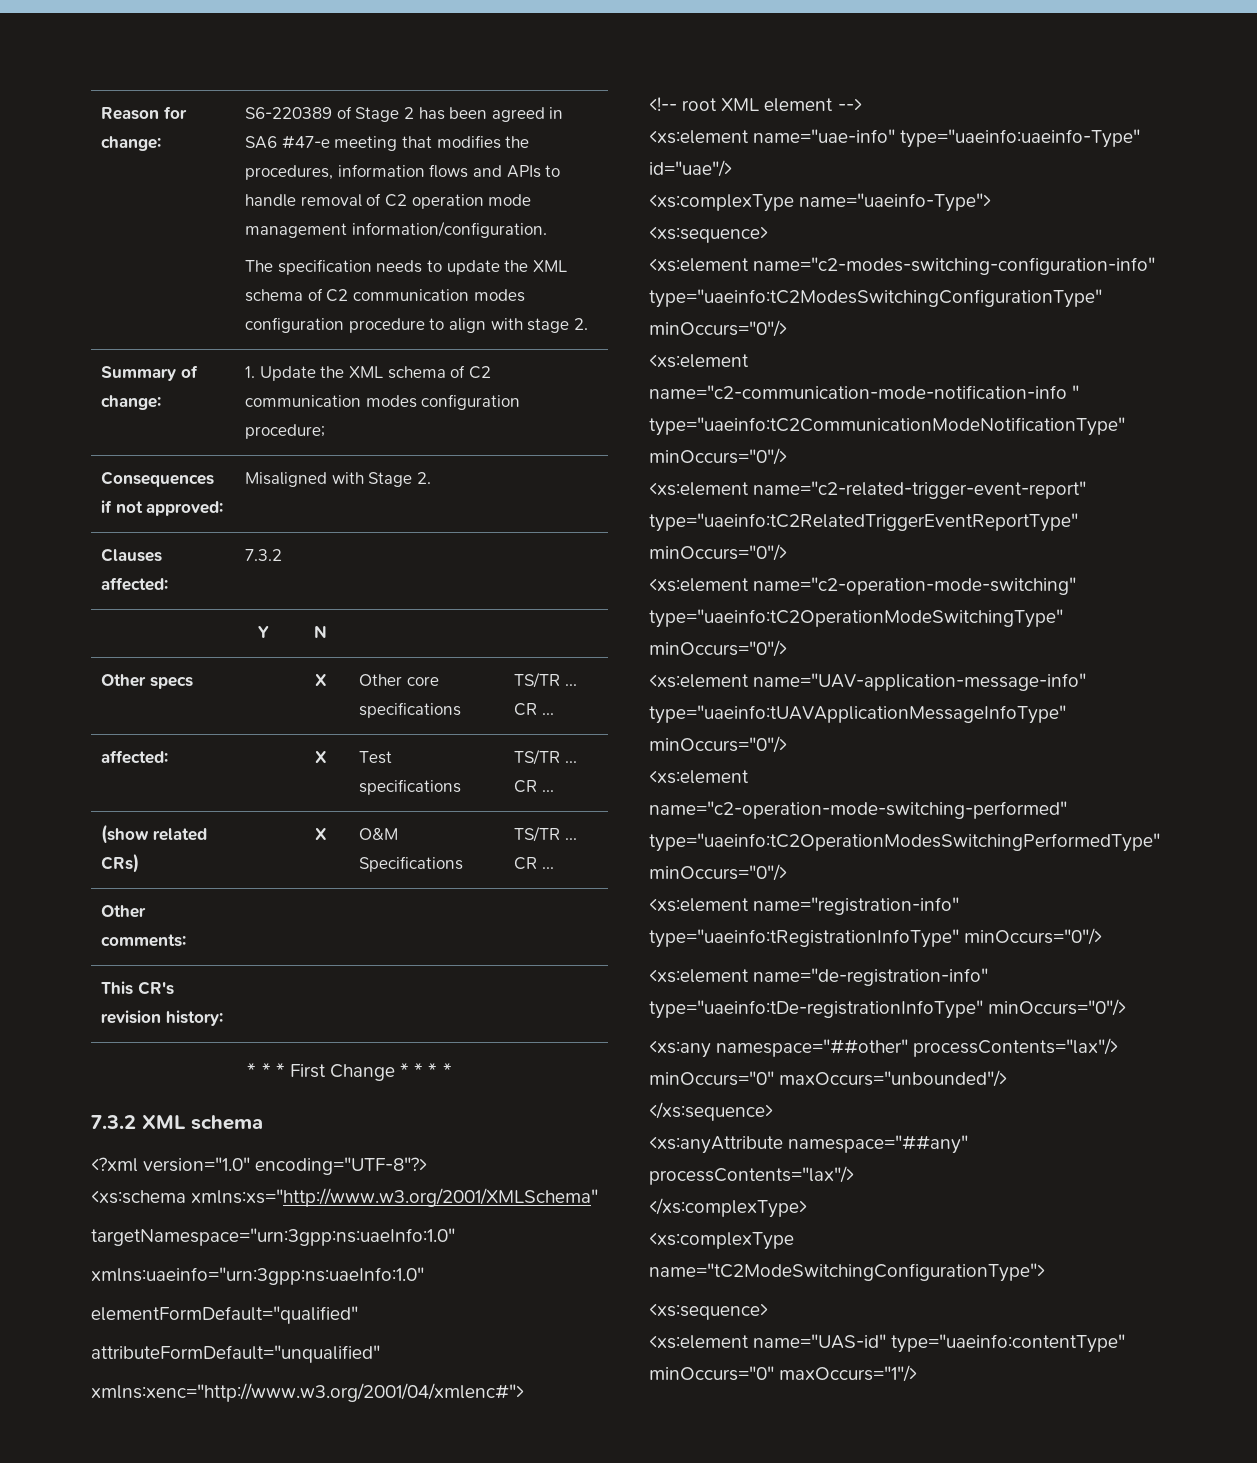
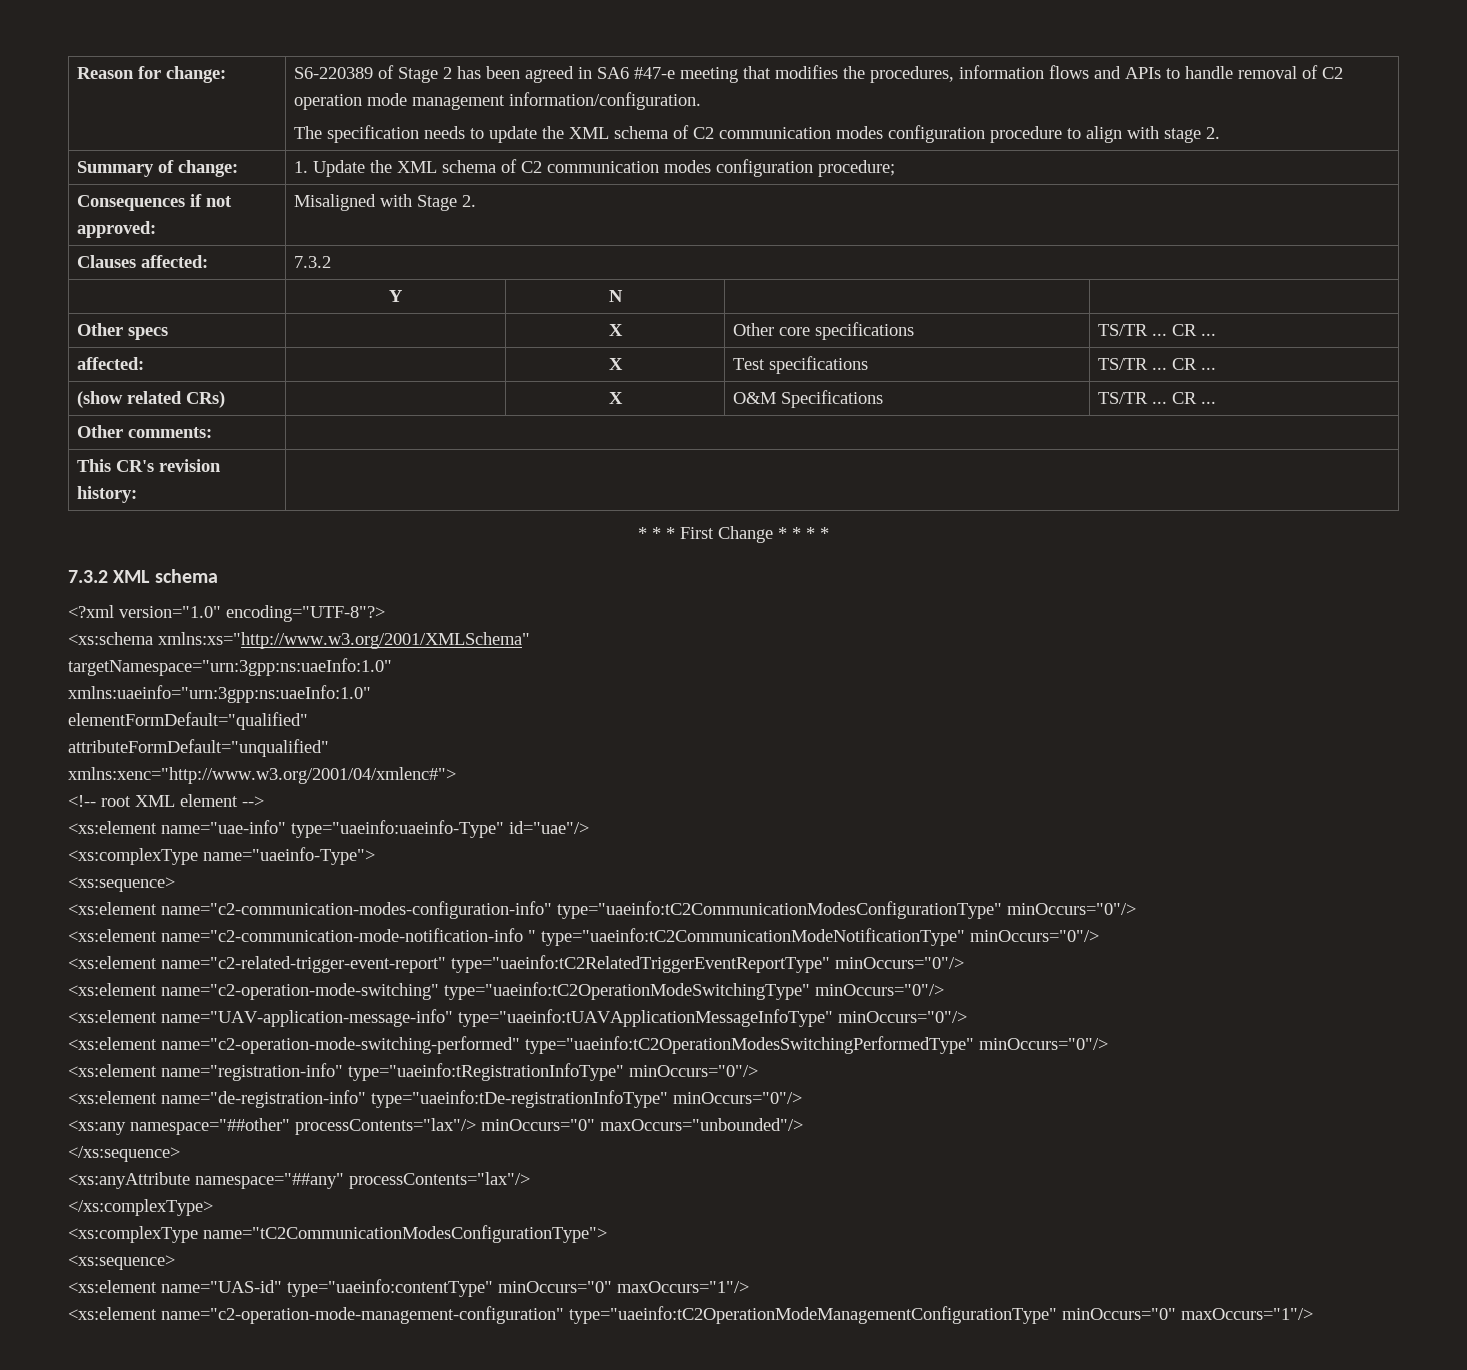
- <xs:element name="c2-modes-switching-configuration-info" type="uaeinfo:tC2ModesSwitchingConfigurationType" minOccurs="0"/>
+ <xs:element name="c2-communication-modes-configuration-info" type="uaeinfo:tC2CommunicationModesConfigurationType" minOccurs="0"/>
- <xs:complexType name="tC2ModeSwitchingConfigurationType">
+ <xs:complexType name="tC2CommunicationModesConfigurationType">
+ <xs:element name="c2-operation-mode-management-configuration" type="uaeinfo:tC2OperationModeManagementConfigurationType" minOccurs="0" maxOccurs="1"/>

